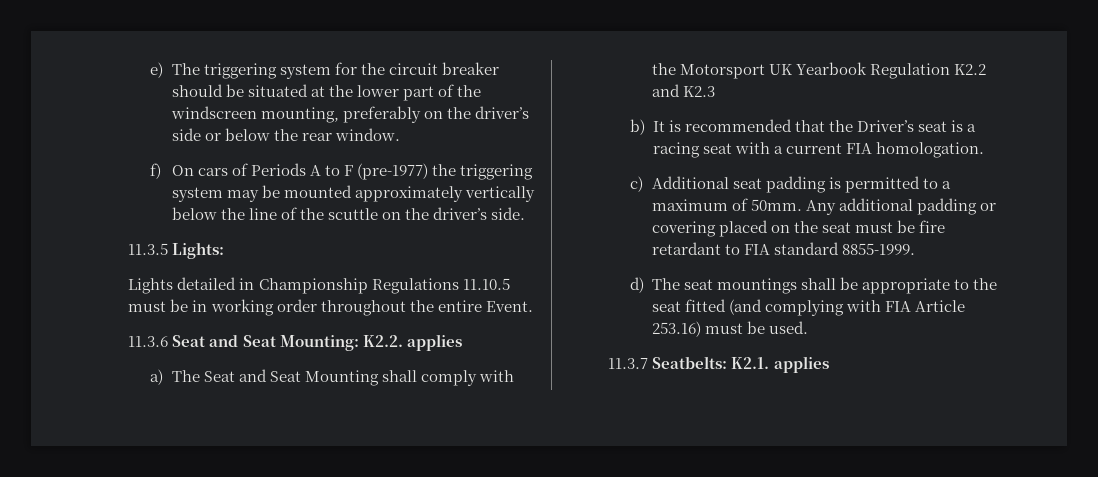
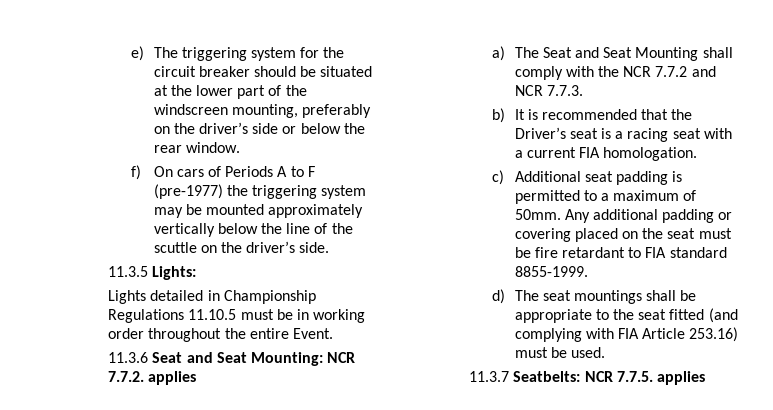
- 11.3.6 Seat and Seat Mounting: K2.2. applies
+ 11.3.6 Seat and Seat Mounting: NCR 7.7.2. applies
- a) The Seat and Seat Mounting shall comply with the Motorsport UK Yearbook Regulation K2.2 and K2.3
+ a) The Seat and Seat Mounting shall comply with the NCR 7.7.2 and NCR 7.7.3.
- 11.3.7 Seatbelts: K2.1. applies
+ 11.3.7 Seatbelts: NCR 7.7.5. applies

